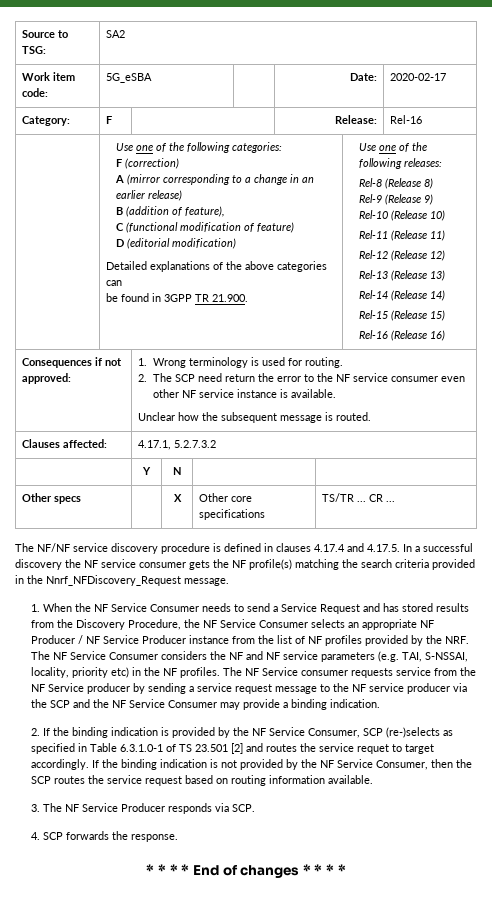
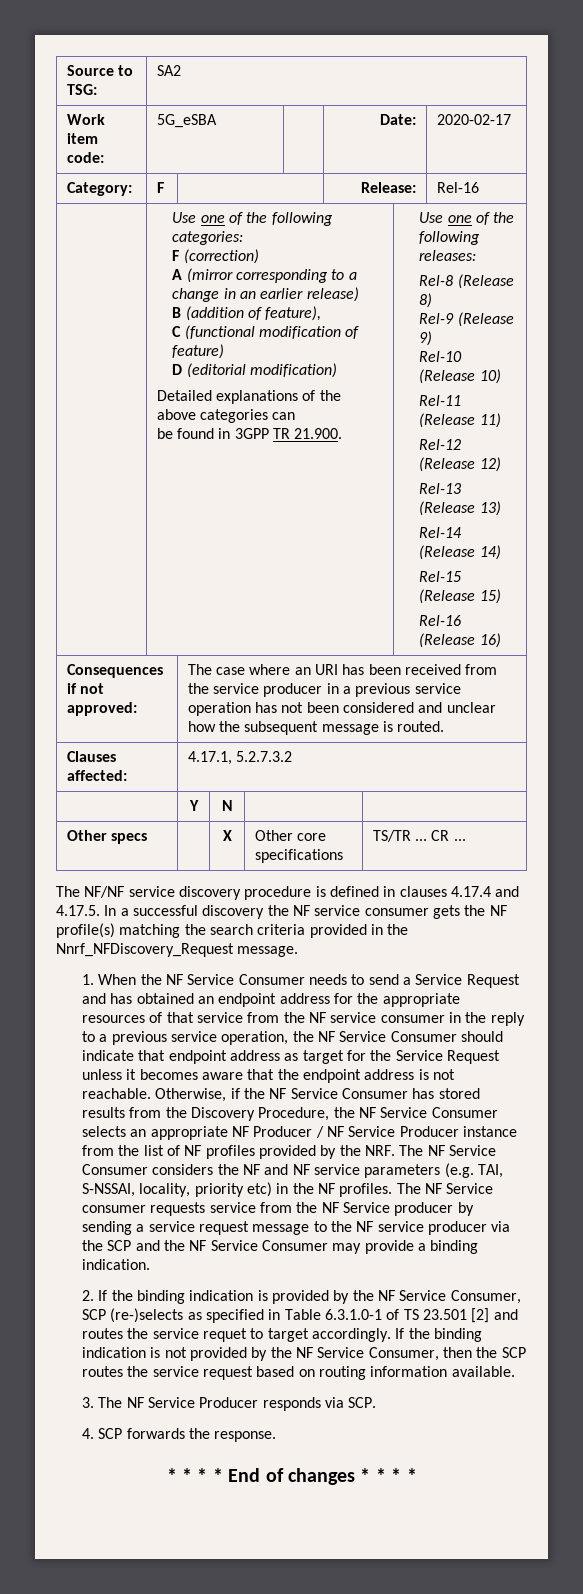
- Consequences if not approved: | 1. Wrong terminology is used for routing.
- 2. The SCP need return the error to the NF service consumer even other NF service instance is available.
- Unclear how the subsequent message is routed.
+ Consequences if not approved: | The case where an URI has been received from the service producer in a previous service operation has not been considered and unclear how the subsequent message is routed.
- 1. When the NF Service Consumer needs to send a Service Request and has stored results from the Discovery Procedure, the NF Service Consumer selects an appropriate NF Producer / NF Service Producer instance from the list of NF profiles provided by the NRF. The NF Service Consumer considers the NF and NF service parameters (e.g. TAI, S-NSSAI, locality, priority etc) in the NF profiles.
+ 1. When the NF Service Consumer needs to send a Service Request and has obtained an endpoint address for the appropriate resources of that service from the NF service consumer in the reply to a previous service operation, the NF Service Consumer should indicate that endpoint address as target for the Service Request unless it becomes aware that the endpoint address is not reachable. Otherwise, if the NF Service Consumer has stored results from the Discovery Procedure, the NF Service Consumer selects an appropriate NF Producer / NF Service Producer instance from the list of NF profiles provided by the NRF. The NF Service Consumer considers the NF and NF service parameters (e.g. TAI, S-NSSAI, locality, priority etc) in the NF profiles.

